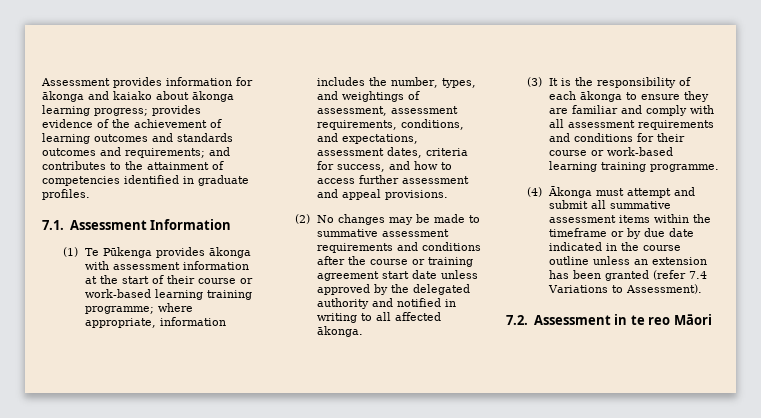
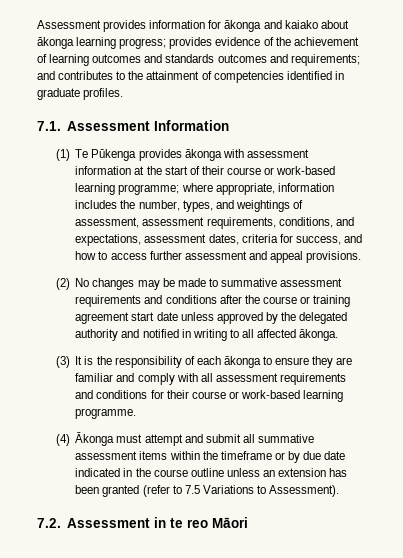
- (1) Te Pūkenga provides ākonga with assessment information at the start of their course or work-based learning training programme; where appropriate, information includes the number, types, and weightings of assessment, assessment requirements, conditions, and expectations, assessment dates, criteria for success, and how to access further assessment and appeal provisions.
+ (1) Te Pūkenga provides ākonga with assessment information at the start of their course or work-based learning programme; where appropriate, information includes the number, types, and weightings of assessment, assessment requirements, conditions, and expectations, assessment dates, criteria for success, and how to access further assessment and appeal provisions.
- (3) It is the responsibility of each ākonga to ensure they are familiar and comply with all assessment requirements and conditions for their course or work-based learning training programme.
+ (3) It is the responsibility of each ākonga to ensure they are familiar and comply with all assessment requirements and conditions for their course or work-based learning programme.
- (4) Ākonga must attempt and submit all summative assessment items within the timeframe or by due date indicated in the course outline unless an extension has been granted (refer 7.4 Variations to Assessment).
+ (4) Ākonga must attempt and submit all summative assessment items within the timeframe or by due date indicated in the course outline unless an extension has been granted (refer to 7.5 Variations to Assessment).

